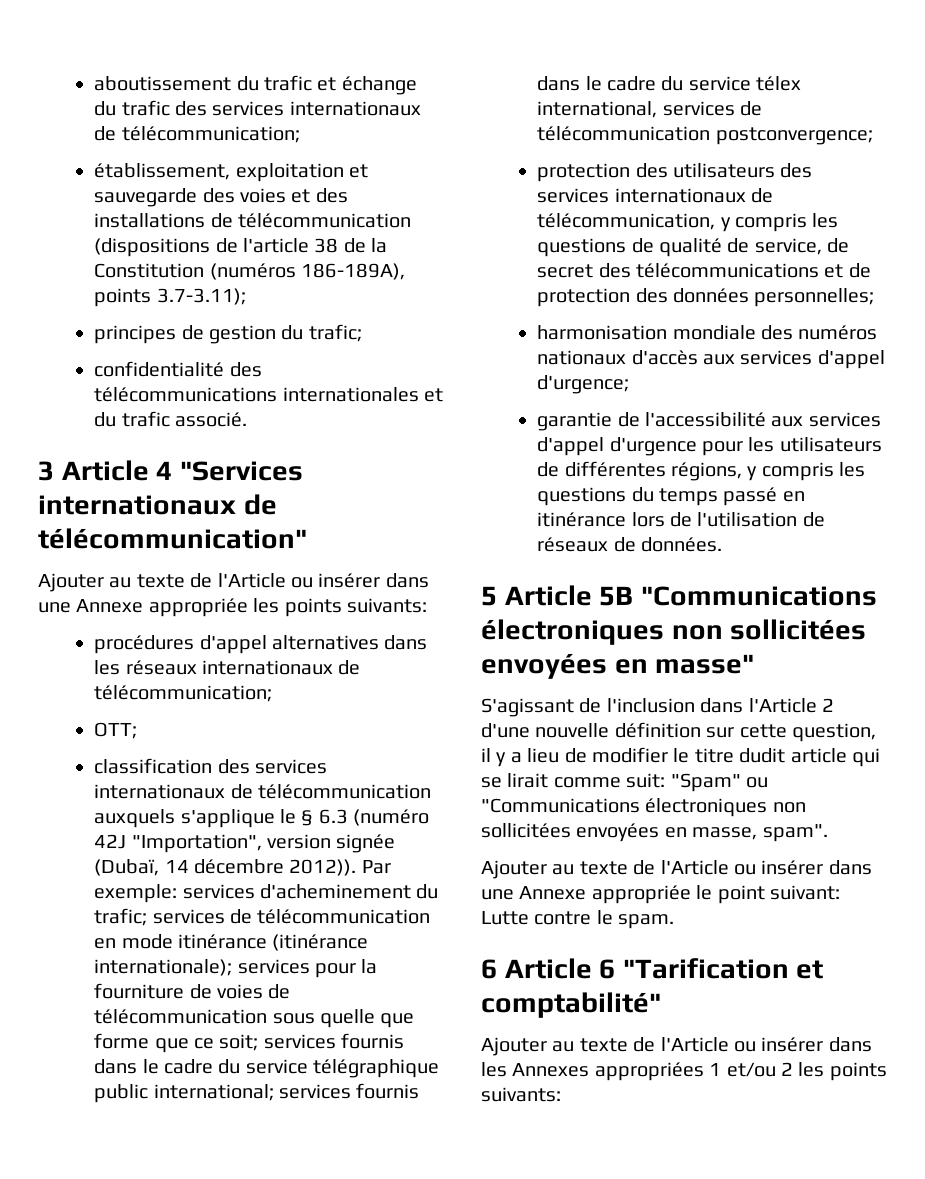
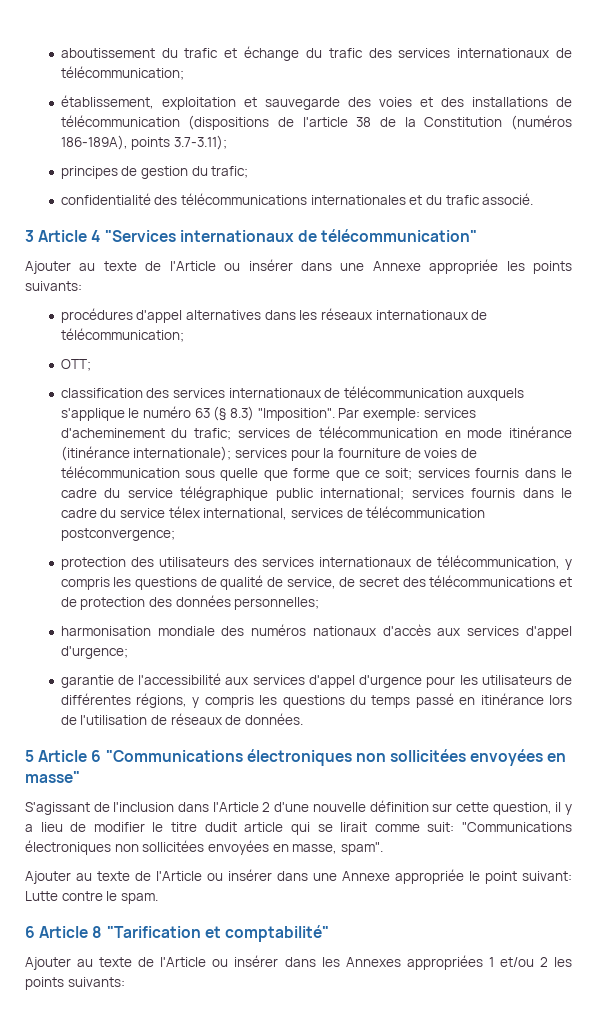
- classification des services internationaux de télécommunication auxquels s'applique le § 6.3 (numéro 42J "Importation", version signée (Dubaï, 14 décembre 2012)).
+ classification des services internationaux de télécommunication auxquels s'applique le numéro 63 (§ 8.3) "Imposition".
- 5 Article 5В "Communications électroniques non sollicitées envoyées en masse"
+ 5 Article 6 "Communications électroniques non sollicitées envoyées en masse"
- S'agissant de l'inclusion dans l'Article 2 d'une nouvelle définition sur cette question, il y a lieu de modifier le titre dudit article qui se lirait comme suit: "Spam" ou "Communications électroniques non sollicitées envoyées en masse, spam".
+ S'agissant de l'inclusion dans l'Article 2 d'une nouvelle définition sur cette question, il y a lieu de modifier le titre dudit article qui se lirait comme suit: "Communications électroniques non sollicitées envoyées en masse, spam".
- 6 Article 6 "Tarification et comptabilité"
+ 6 Article 8 "Tarification et comptabilité"

